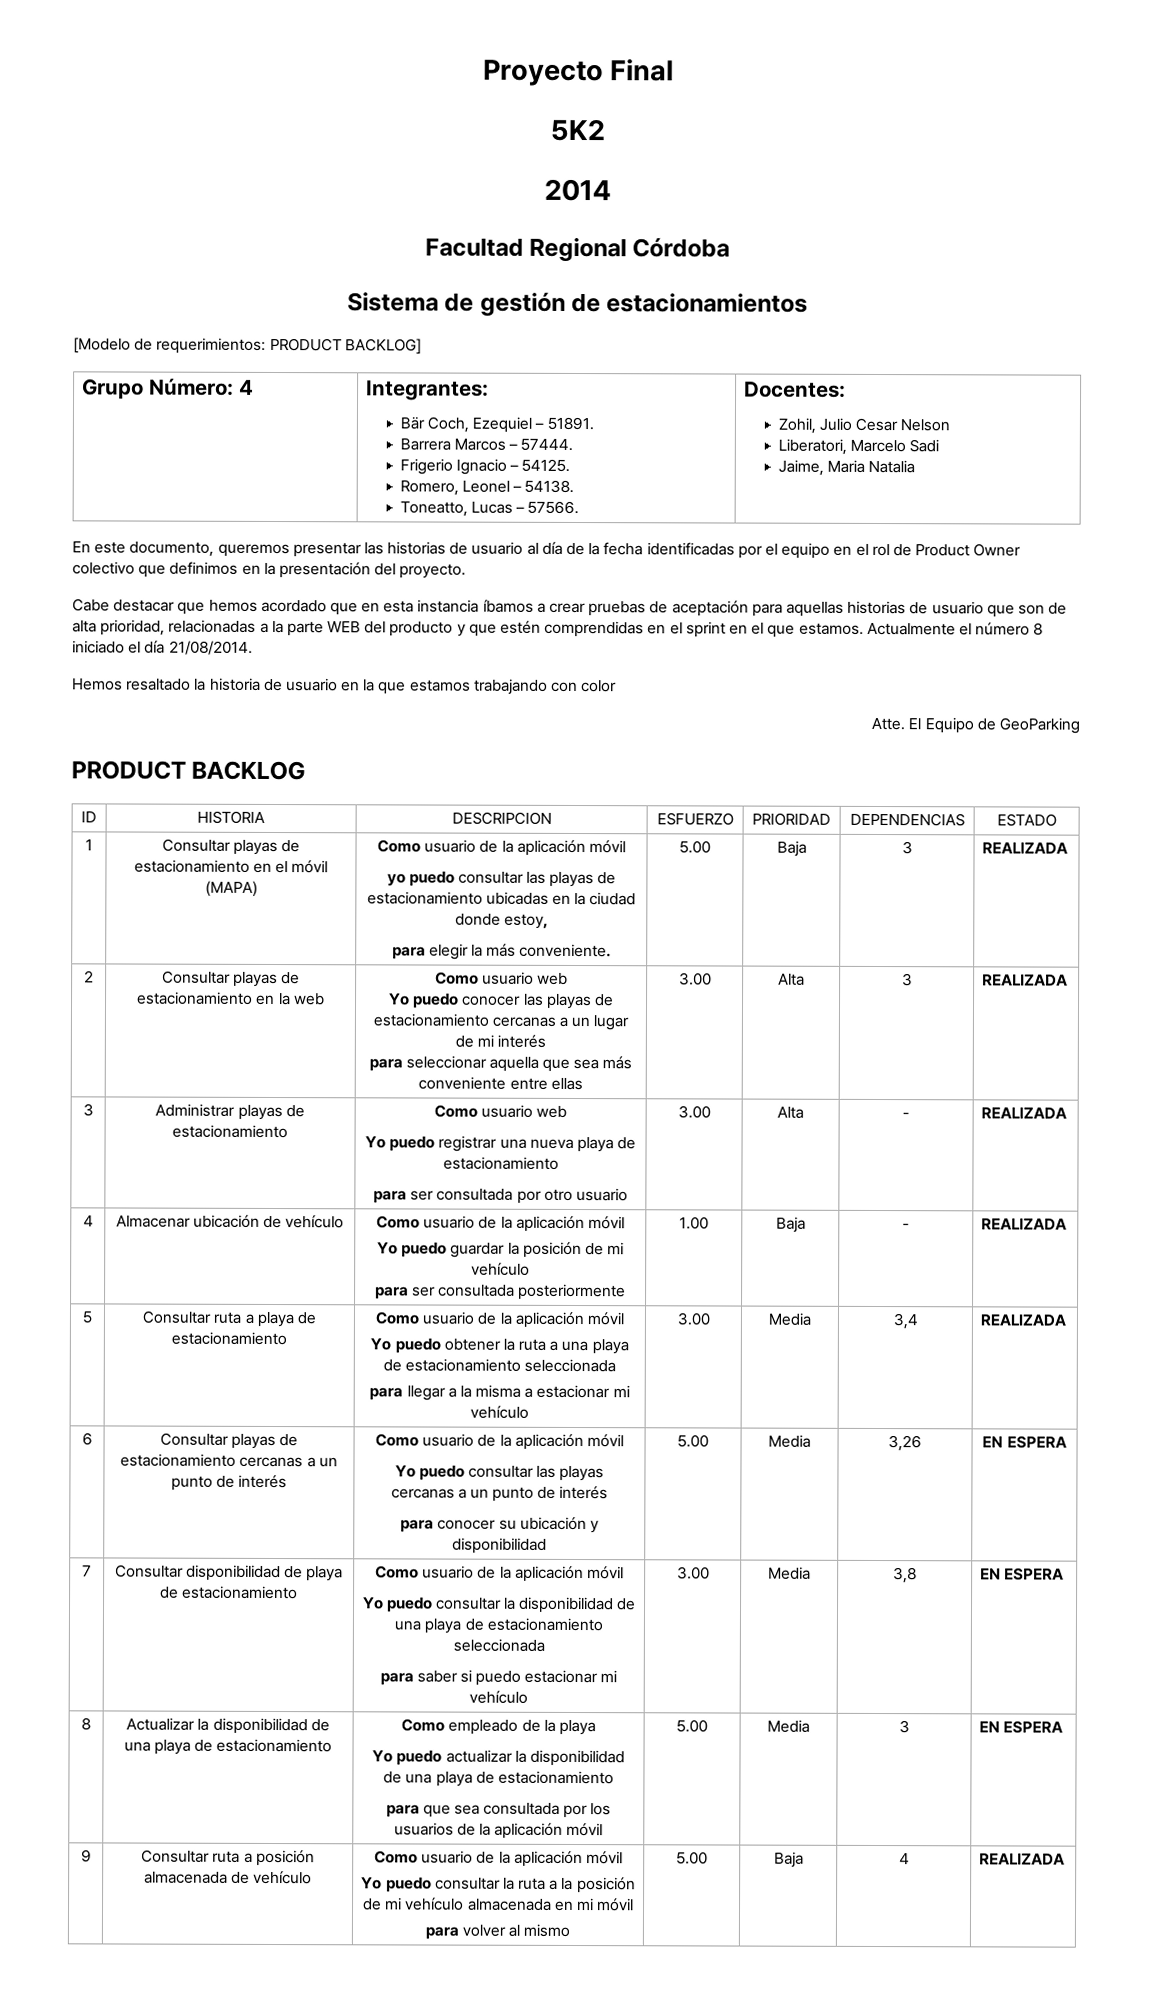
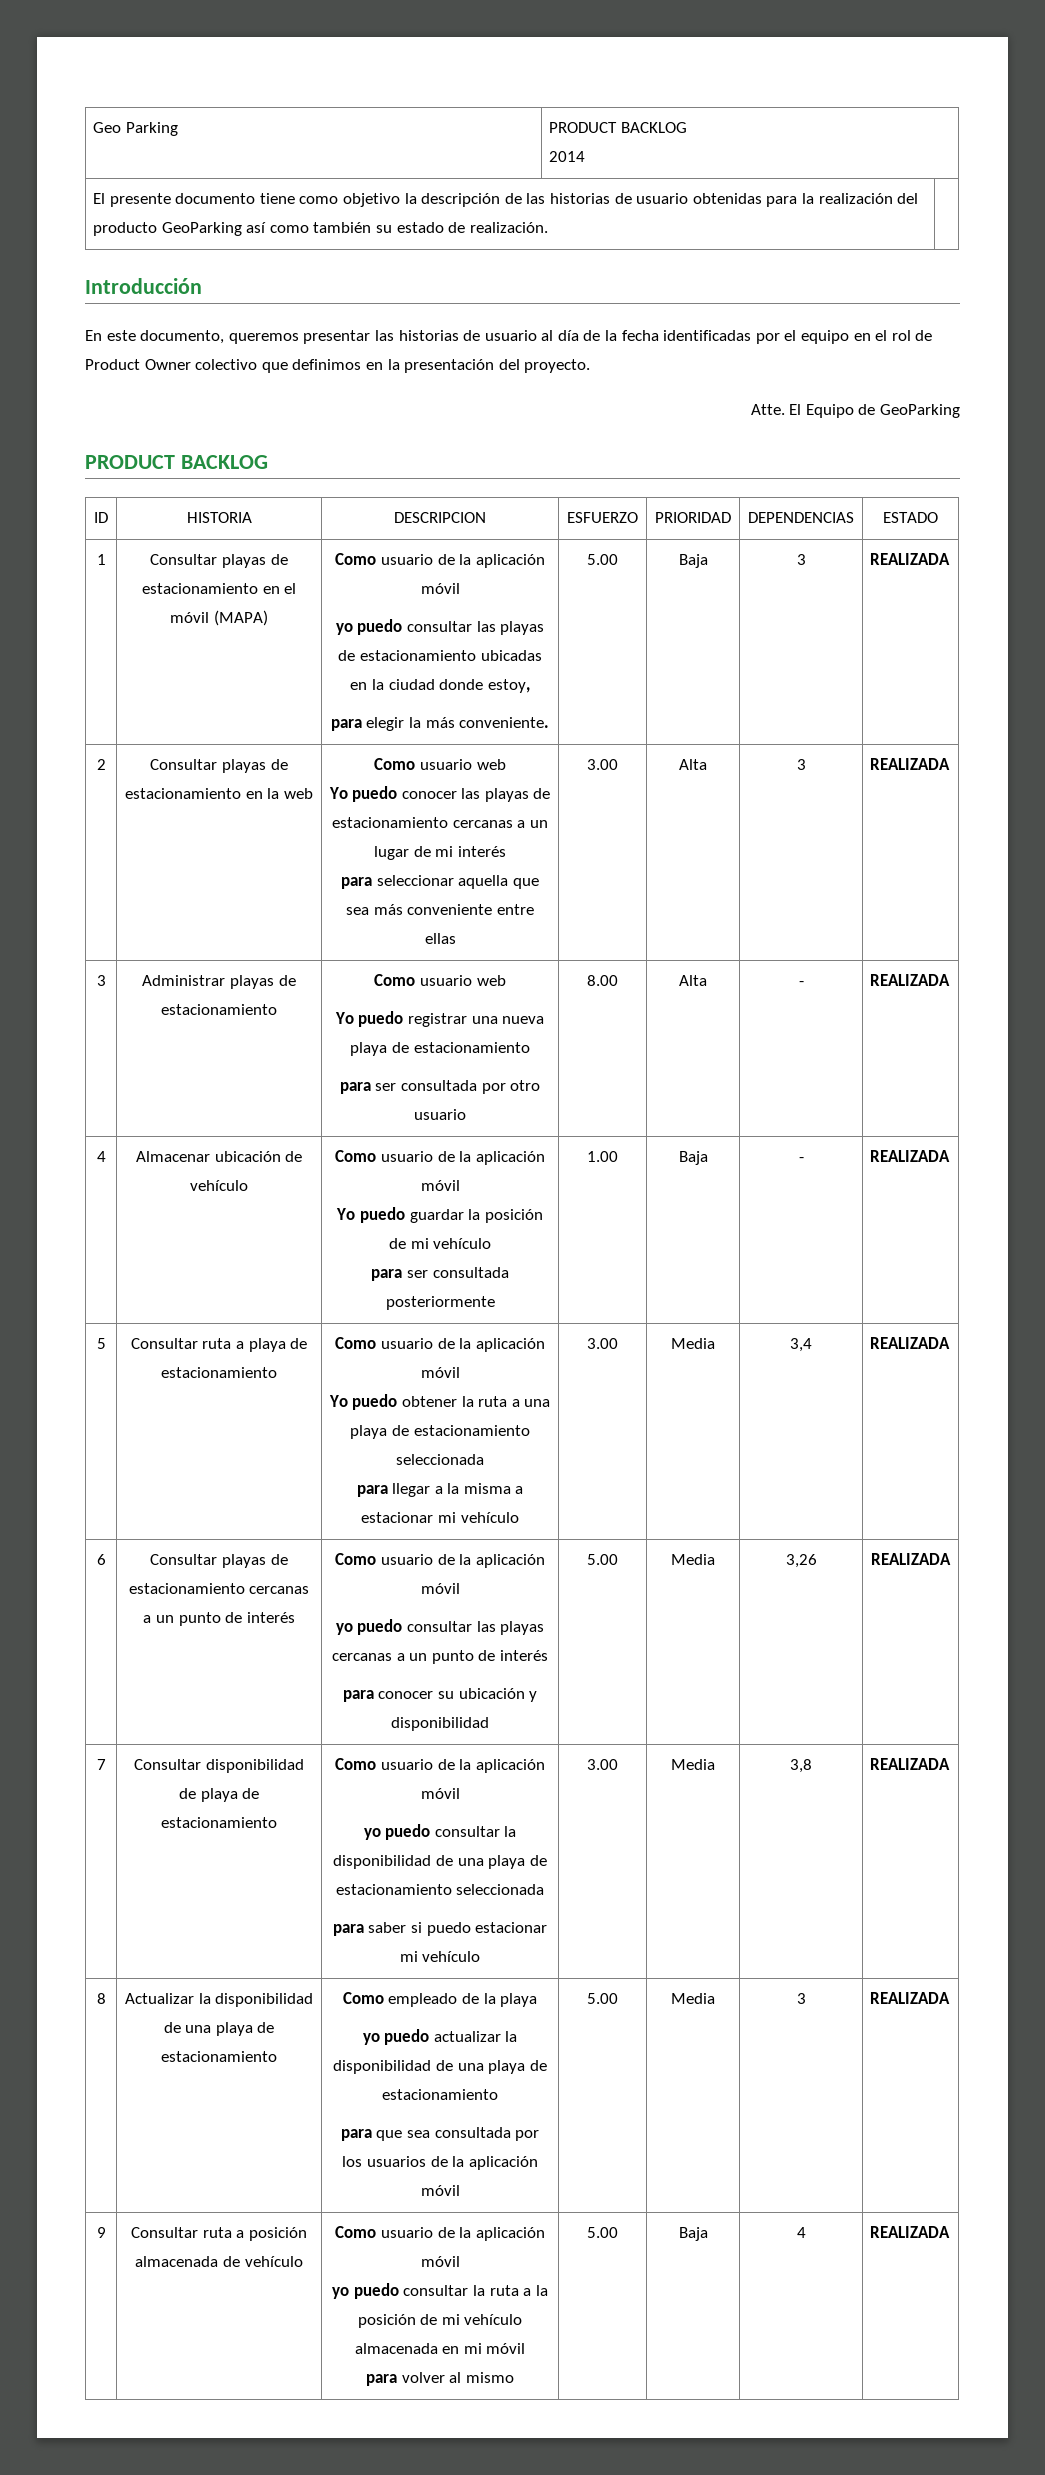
- Proyecto Final
- 5K2
+ Geo Parking | PRODUCT BACKLOG
  2014
- Facultad Regional Córdoba
- Sistema de gestión de estacionamientos
- [Modelo de requerimientos: PRODUCT BACKLOG]
- Grupo Número: 4 | Integrantes:
- Bär Coch, Ezequiel – 51891.
- Barrera Marcos – 57444.
- Frigerio Ignacio – 54125.
- Romero, Leonel – 54138.
- Toneatto, Lucas – 57566. | Docentes:
- Zohil, Julio Cesar Nelson
- Liberatori, Marcelo Sadi
- Jaime, Maria Natalia
+ El presente documento tiene como objetivo la descripción de las historias de usuario obtenidas para la realización del producto GeoParking así como también su estado de realización. |
+ Introducción
- Cabe destacar que hemos acordado que en esta instancia íbamos a crear pruebas de aceptación para aquellas historias de usuario que son de alta prioridad, relacionadas a la parte WEB del producto y que estén comprendidas en el sprint en el que estamos. Actualmente el número 8 iniciado el día 21/08/2014.
- Hemos resaltado la historia de usuario en la que estamos trabajando con color
  3 | Administrar playas de estacionamiento | Como usuario web
  Yo puedo registrar una nueva playa de estacionamiento
- para ser consultada por otro usuario | 3.00 | Alta | - | REALIZADA
+ para ser consultada por otro usuario | 8.00 | Alta | - | REALIZADA
  6 | Consultar playas de estacionamiento cercanas a un punto de interés | Como usuario de la aplicación móvil
- Yo puedo consultar las playas cercanas a un punto de interés
- para conocer su ubicación y disponibilidad | 5.00 | Media | 3,26 | EN ESPERA
+ yo puedo consultar las playas cercanas a un punto de interés
+ para conocer su ubicación y disponibilidad | 5.00 | Media | 3,26 | REALIZADA
  7 | Consultar disponibilidad de playa de estacionamiento | Como usuario de la aplicación móvil
- Yo puedo consultar la disponibilidad de una playa de estacionamiento seleccionada
- para saber si puedo estacionar mi vehículo | 3.00 | Media | 3,8 | EN ESPERA
+ yo puedo consultar la disponibilidad de una playa de estacionamiento seleccionada
+ para saber si puedo estacionar mi vehículo | 3.00 | Media | 3,8 | REALIZADA
  8 | Actualizar la disponibilidad de una playa de estacionamiento | Como empleado de la playa
- Yo puedo actualizar la disponibilidad de una playa de estacionamiento
- para que sea consultada por los usuarios de la aplicación móvil | 5.00 | Media | 3 | EN ESPERA
+ yo puedo actualizar la disponibilidad de una playa de estacionamiento
+ para que sea consultada por los usuarios de la aplicación móvil | 5.00 | Media | 3 | REALIZADA
  9 | Consultar ruta a posición almacenada de vehículo | Como usuario de la aplicación móvil
- Yo puedo consultar la ruta a la posición de mi vehículo almacenada en mi móvil
+ yo puedo consultar la ruta a la posición de mi vehículo almacenada en mi móvil

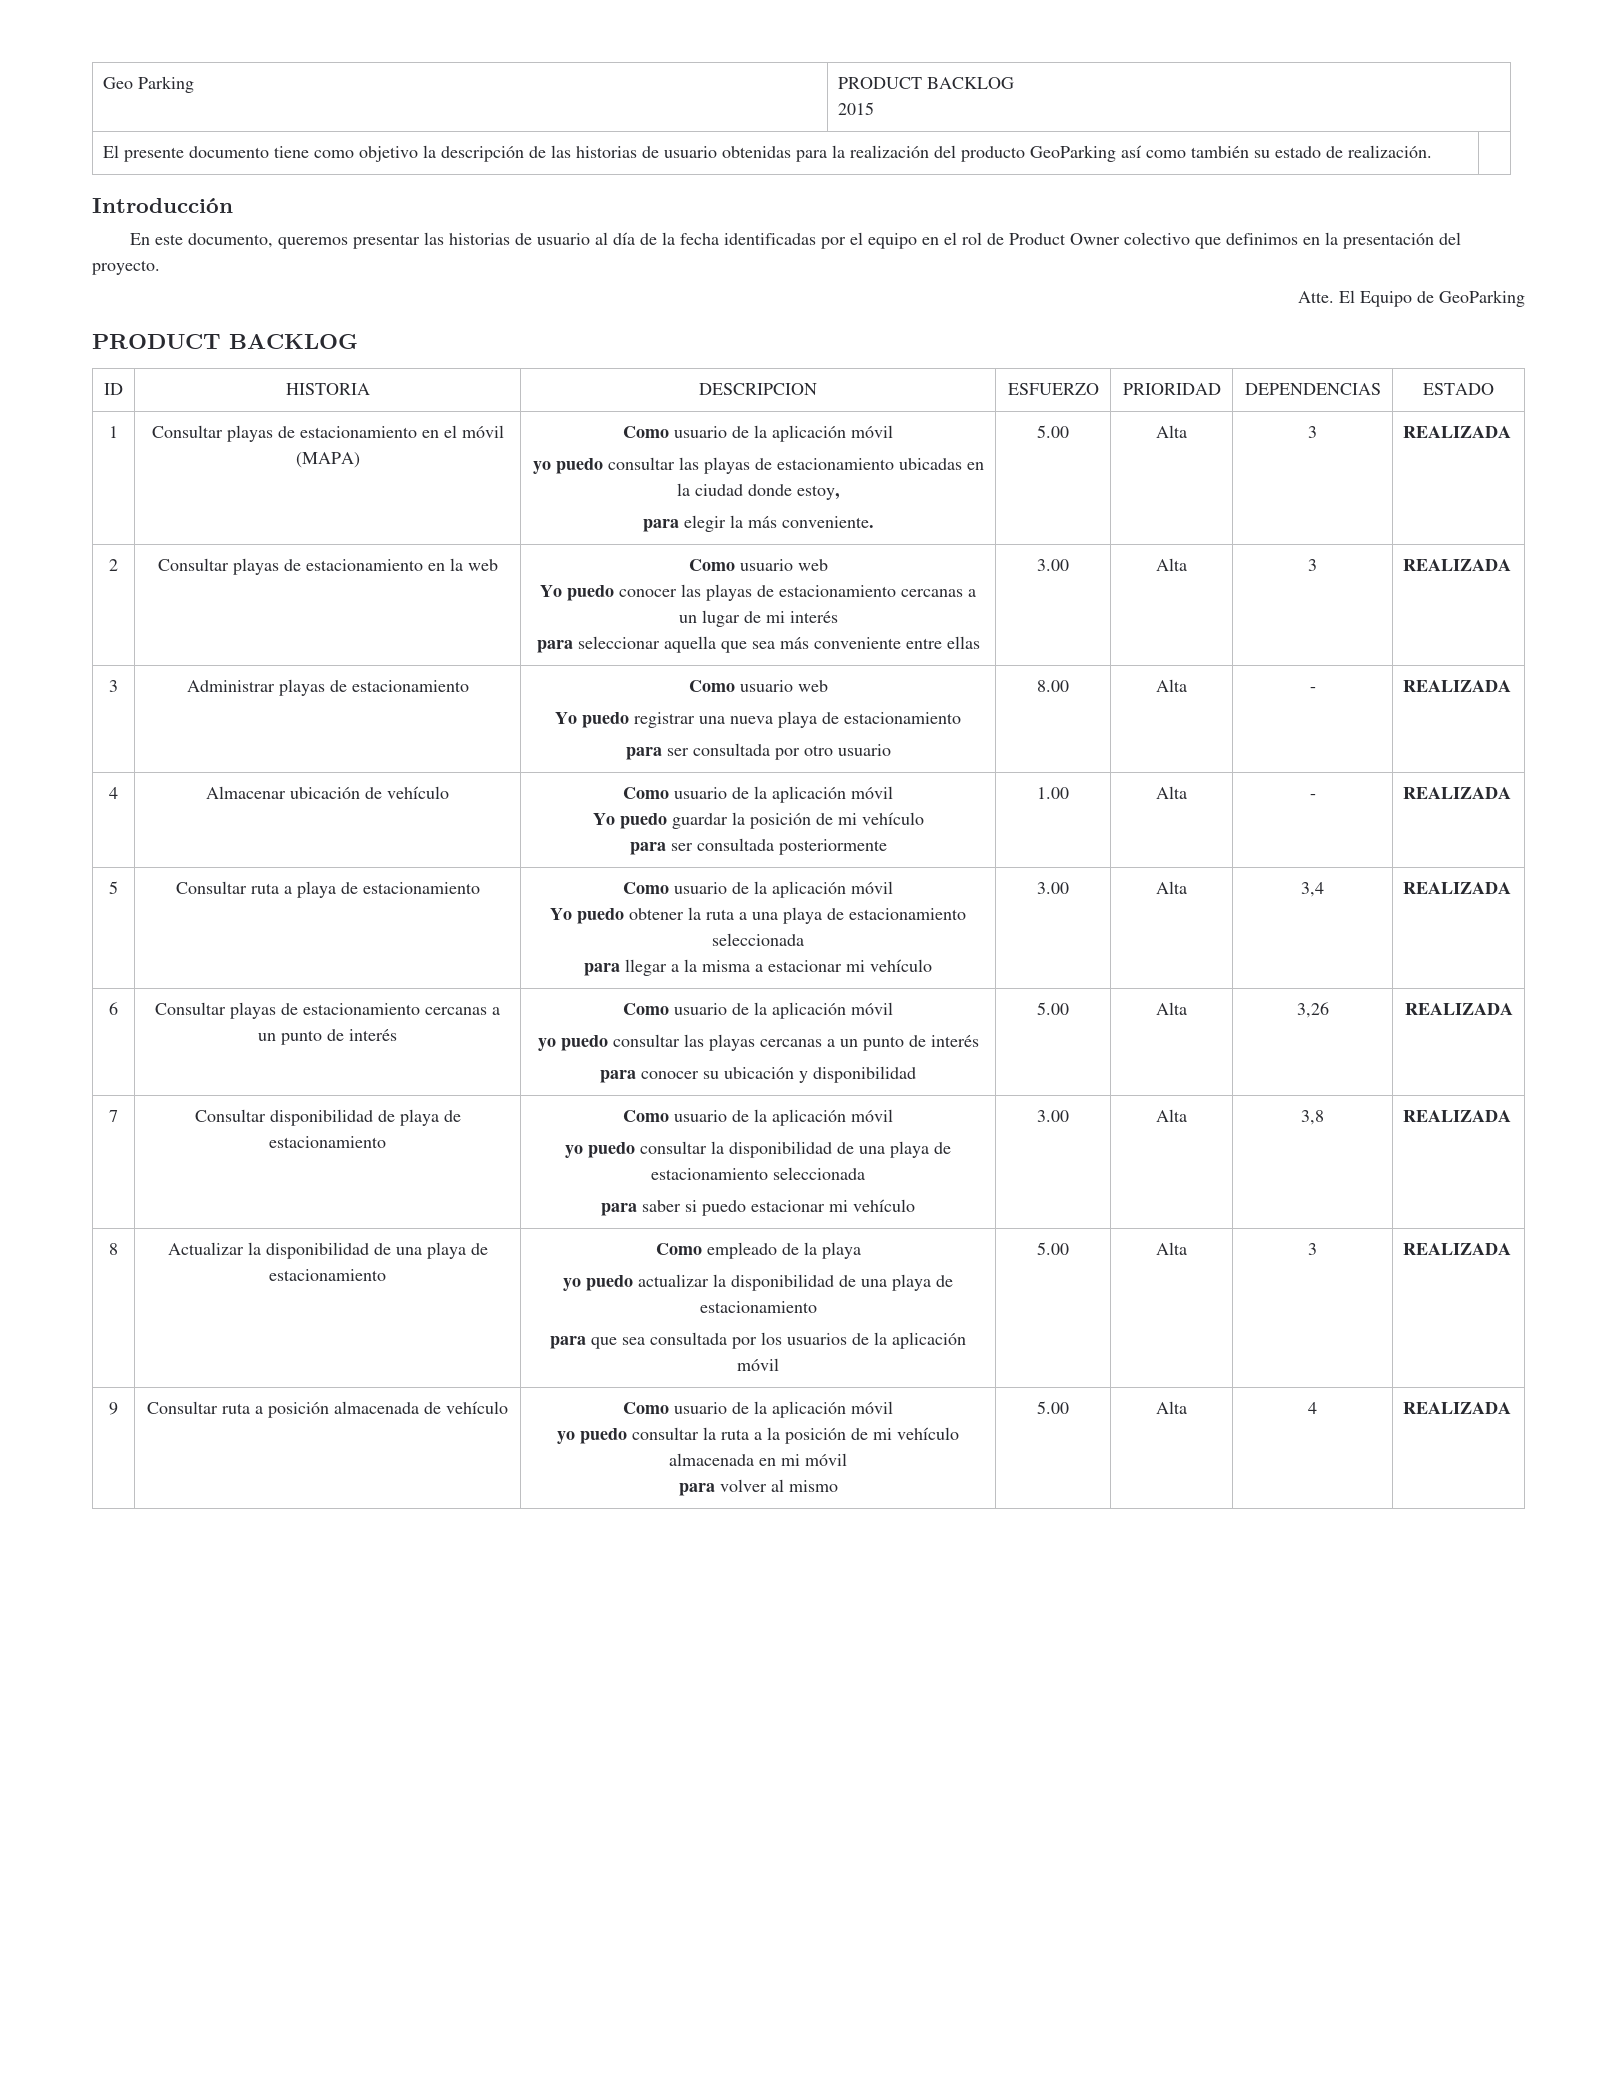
  Geo Parking | PRODUCT BACKLOG
- 2014
+ 2015
  1 | Consultar playas de estacionamiento en el móvil (MAPA) | Como usuario de la aplicación móvil
  yo puedo consultar las playas de estacionamiento ubicadas en la ciudad donde estoy,
- para elegir la más conveniente. | 5.00 | Baja | 3 | REALIZADA
+ para elegir la más conveniente. | 5.00 | Alta | 3 | REALIZADA
  4 | Almacenar ubicación de vehículo | Como usuario de la aplicación móvil
  Yo puedo guardar la posición de mi vehículo
- para ser consultada posteriormente | 1.00 | Baja | - | REALIZADA
+ para ser consultada posteriormente | 1.00 | Alta | - | REALIZADA
  5 | Consultar ruta a playa de estacionamiento | Como usuario de la aplicación móvil
  Yo puedo obtener la ruta a una playa de estacionamiento seleccionada
- para llegar a la misma a estacionar mi vehículo | 3.00 | Media | 3,4 | REALIZADA
+ para llegar a la misma a estacionar mi vehículo | 3.00 | Alta | 3,4 | REALIZADA
  6 | Consultar playas de estacionamiento cercanas a un punto de interés | Como usuario de la aplicación móvil
  yo puedo consultar las playas cercanas a un punto de interés
- para conocer su ubicación y disponibilidad | 5.00 | Media | 3,26 | REALIZADA
+ para conocer su ubicación y disponibilidad | 5.00 | Alta | 3,26 | REALIZADA
  7 | Consultar disponibilidad de playa de estacionamiento | Como usuario de la aplicación móvil
  yo puedo consultar la disponibilidad de una playa de estacionamiento seleccionada
- para saber si puedo estacionar mi vehículo | 3.00 | Media | 3,8 | REALIZADA
+ para saber si puedo estacionar mi vehículo | 3.00 | Alta | 3,8 | REALIZADA
  8 | Actualizar la disponibilidad de una playa de estacionamiento | Como empleado de la playa
  yo puedo actualizar la disponibilidad de una playa de estacionamiento
- para que sea consultada por los usuarios de la aplicación móvil | 5.00 | Media | 3 | REALIZADA
+ para que sea consultada por los usuarios de la aplicación móvil | 5.00 | Alta | 3 | REALIZADA
  9 | Consultar ruta a posición almacenada de vehículo | Como usuario de la aplicación móvil
  yo puedo consultar la ruta a la posición de mi vehículo almacenada en mi móvil
- para volver al mismo | 5.00 | Baja | 4 | REALIZADA
+ para volver al mismo | 5.00 | Alta | 4 | REALIZADA

